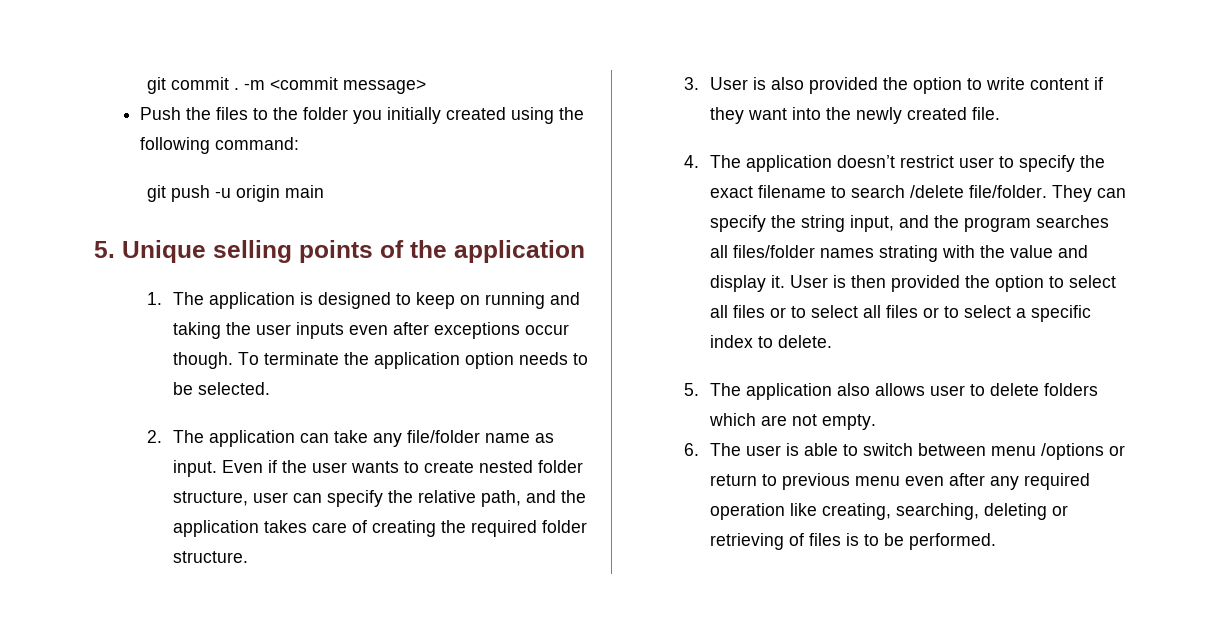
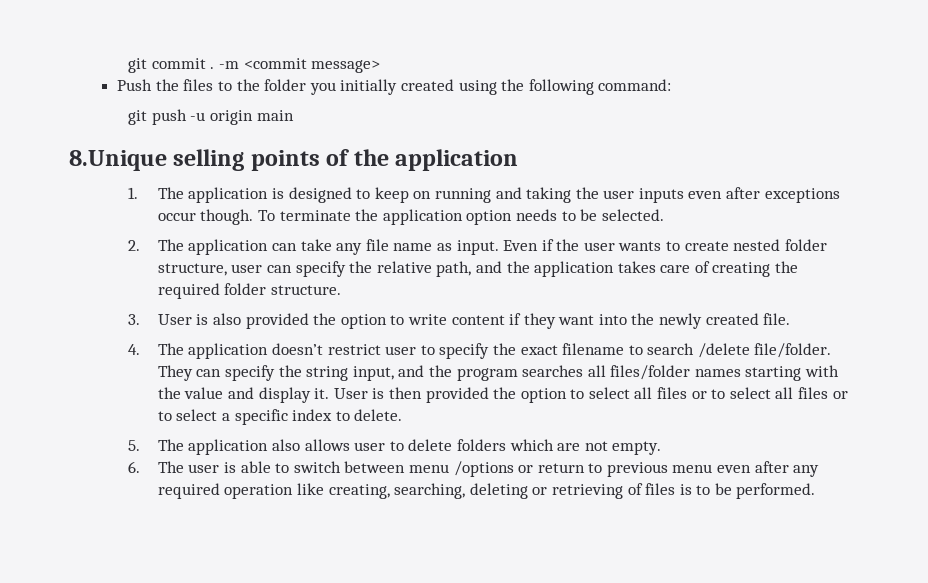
- 5. Unique selling points of the application
+ 8.Unique selling points of the application
- 2. The application can take any file/folder name as input.
+ 2. The application can take any file name as input.
- They can specify the string input, and the program searches all files/folder names strating with the value and display it.
+ They can specify the string input, and the program searches all files/folder names starting with the value and display it.

